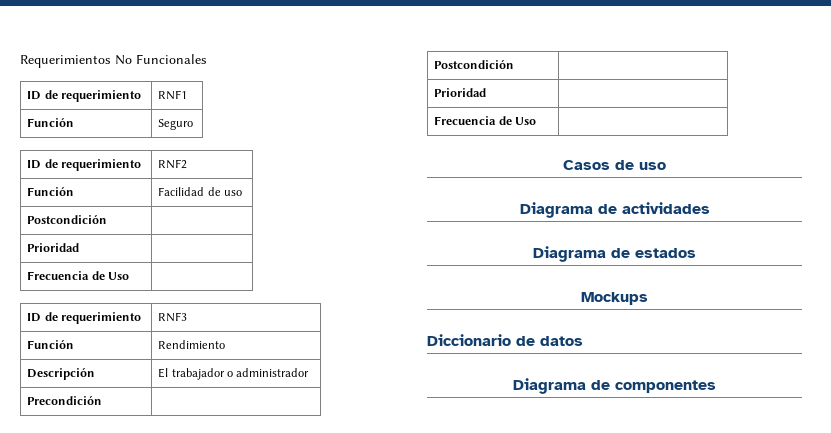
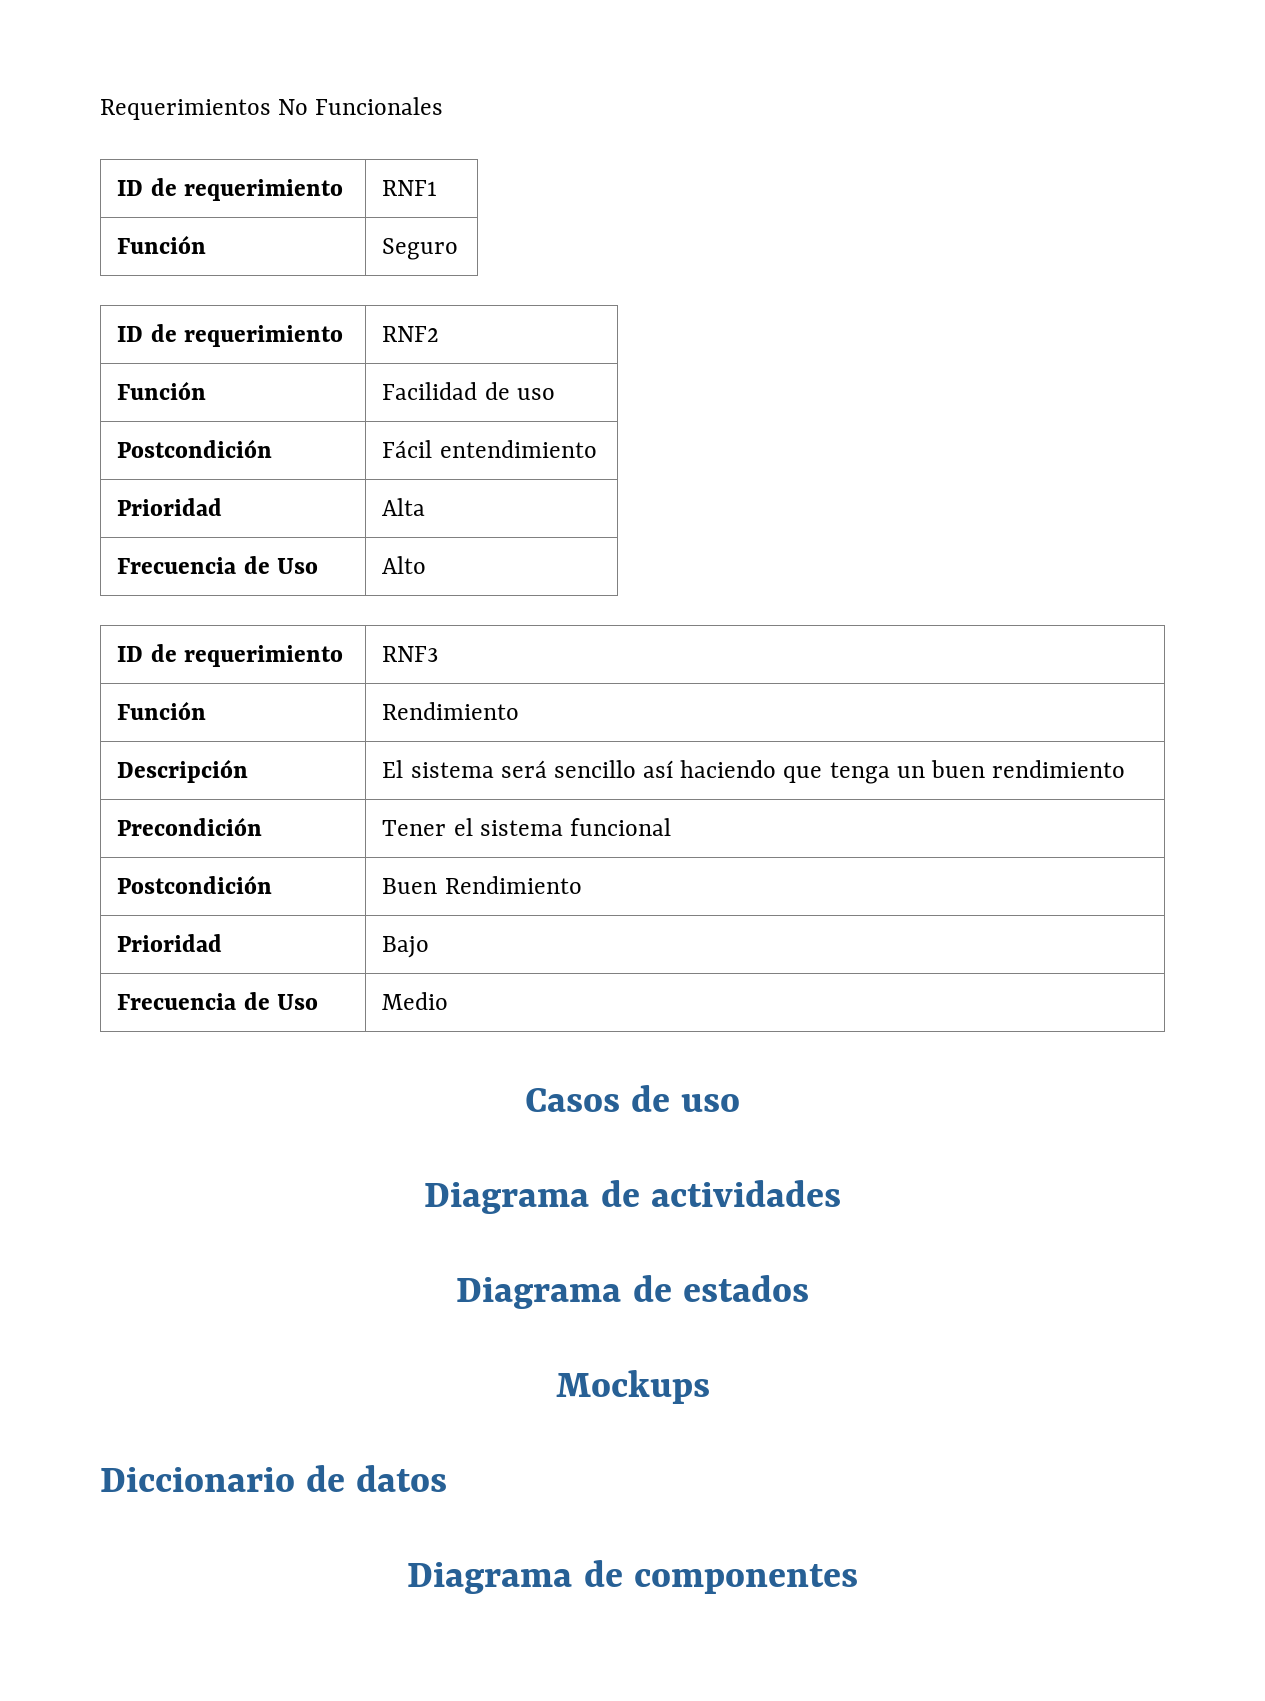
  Función | Facilidad de uso
- Postcondición |
- Prioridad |
- Frecuencia de Uso |
+ Postcondición | Fácil entendimiento
+ Prioridad | Alta
+ Frecuencia de Uso | Alto
- Descripción | El trabajador o administrador
- Precondición |
- Postcondición |
- Prioridad |
- Frecuencia de Uso |
+ Descripción | El sistema será sencillo así haciendo que tenga un buen rendimiento
+ Precondición | Tener el sistema funcional
+ Postcondición | Buen Rendimiento
+ Prioridad | Bajo
+ Frecuencia de Uso | Medio

